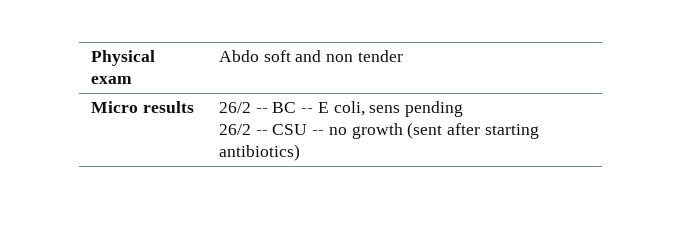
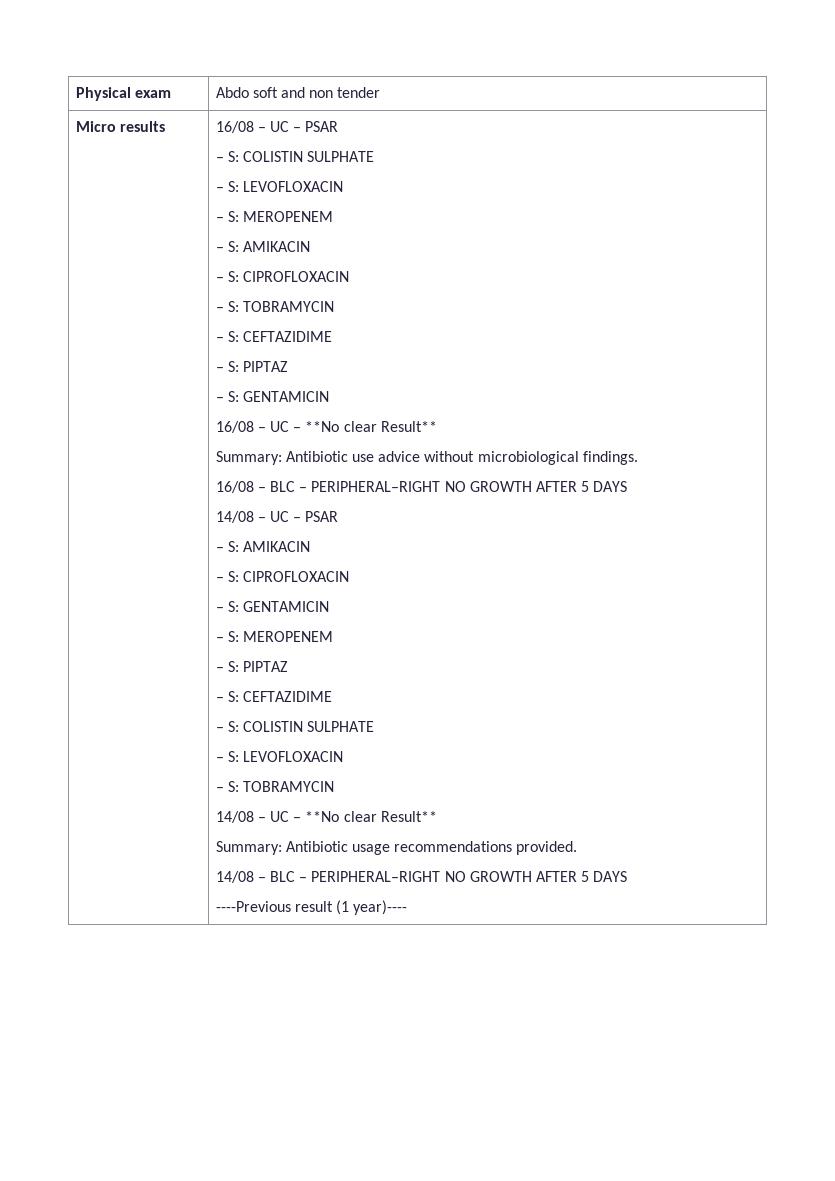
- 26/2 -- BC -- E coli, sens pending
- 26/2 -- CSU -- no growth (sent after starting antibiotics)
+ 16/08 – UC – PSAR
+ – S: COLISTIN SULPHATE
+ – S: LEVOFLOXACIN
+ – S: MEROPENEM
+ – S: AMIKACIN
+ – S: CIPROFLOXACIN
+ – S: TOBRAMYCIN
+ – S: CEFTAZIDIME
+ – S: PIPTAZ
+ – S: GENTAMICIN
+ 16/08 – UC – **No clear Result**
+ Summary: Antibiotic use advice without microbiological findings.
+ 16/08 – BLC – PERIPHERAL–RIGHT NO GROWTH AFTER 5 DAYS
+ 14/08 – UC – PSAR
+ – S: AMIKACIN
+ – S: CIPROFLOXACIN
+ – S: GENTAMICIN
+ – S: MEROPENEM
+ – S: PIPTAZ
+ – S: CEFTAZIDIME
+ – S: COLISTIN SULPHATE
+ – S: LEVOFLOXACIN
+ – S: TOBRAMYCIN
+ 14/08 – UC – **No clear Result**
+ Summary: Antibiotic usage recommendations provided.
+ 14/08 – BLC – PERIPHERAL–RIGHT NO GROWTH AFTER 5 DAYS
+ ----Previous result (1 year)----

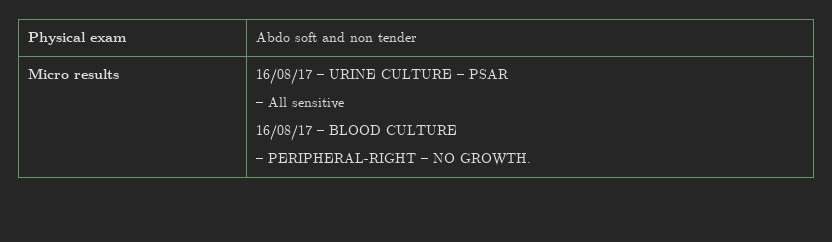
- 16/08 – UC – PSAR
- – S: COLISTIN SULPHATE
- – S: LEVOFLOXACIN
- – S: MEROPENEM
- – S: AMIKACIN
- – S: CIPROFLOXACIN
- – S: TOBRAMYCIN
- – S: CEFTAZIDIME
- – S: PIPTAZ
- – S: GENTAMICIN
- 16/08 – UC – **No clear Result**
- Summary: Antibiotic use advice without microbiological findings.
- 16/08 – BLC – PERIPHERAL–RIGHT NO GROWTH AFTER 5 DAYS
- 14/08 – UC – PSAR
- – S: AMIKACIN
- – S: CIPROFLOXACIN
- – S: GENTAMICIN
- – S: MEROPENEM
- – S: PIPTAZ
- – S: CEFTAZIDIME
- – S: COLISTIN SULPHATE
- – S: LEVOFLOXACIN
- – S: TOBRAMYCIN
- 14/08 – UC – **No clear Result**
- Summary: Antibiotic usage recommendations provided.
- 14/08 – BLC – PERIPHERAL–RIGHT NO GROWTH AFTER 5 DAYS
- ----Previous result (1 year)----
+ 16/08/17 – URINE CULTURE – PSAR
+ – All sensitive
+ 16/08/17 – BLOOD CULTURE
+ – PERIPHERAL-RIGHT – NO GROWTH.

